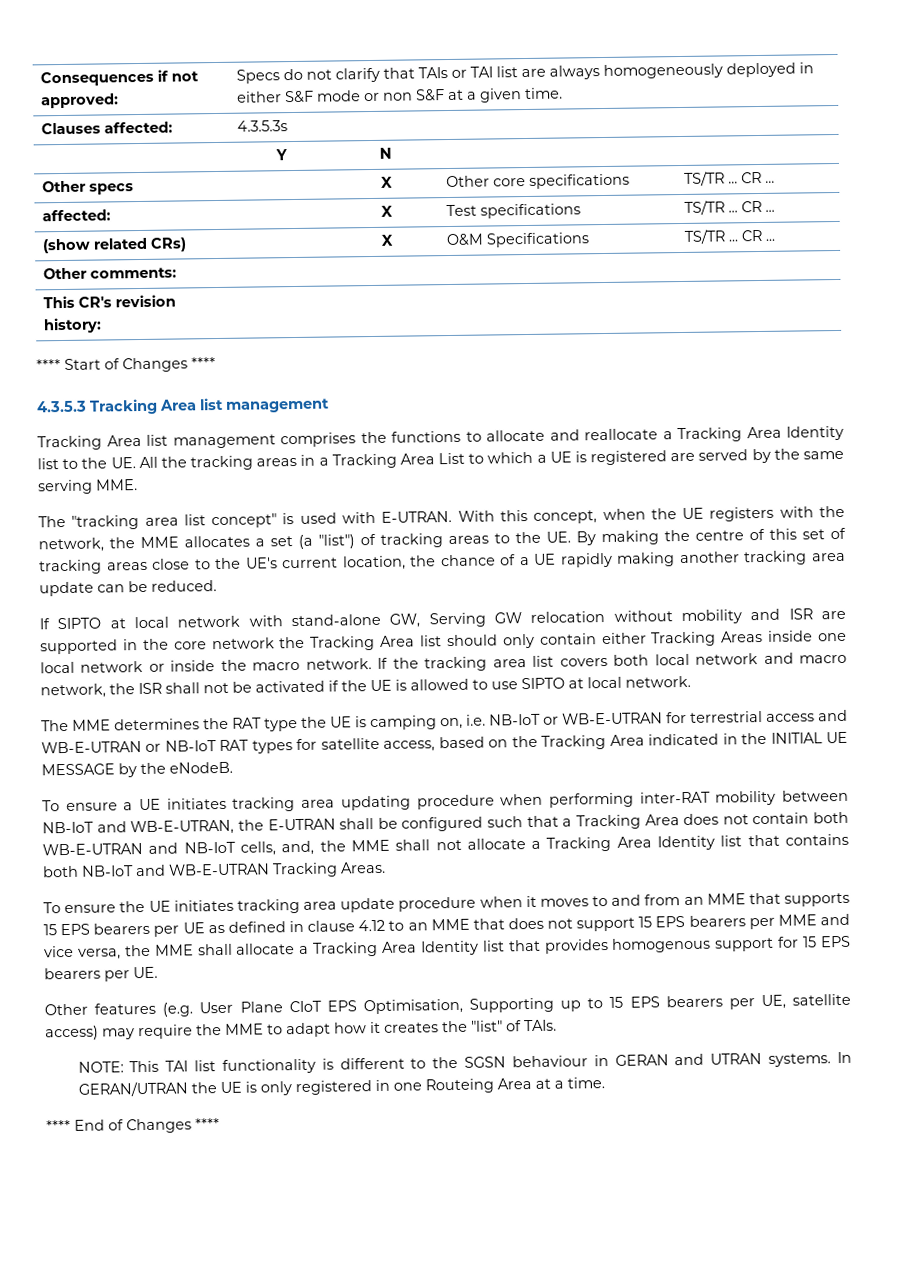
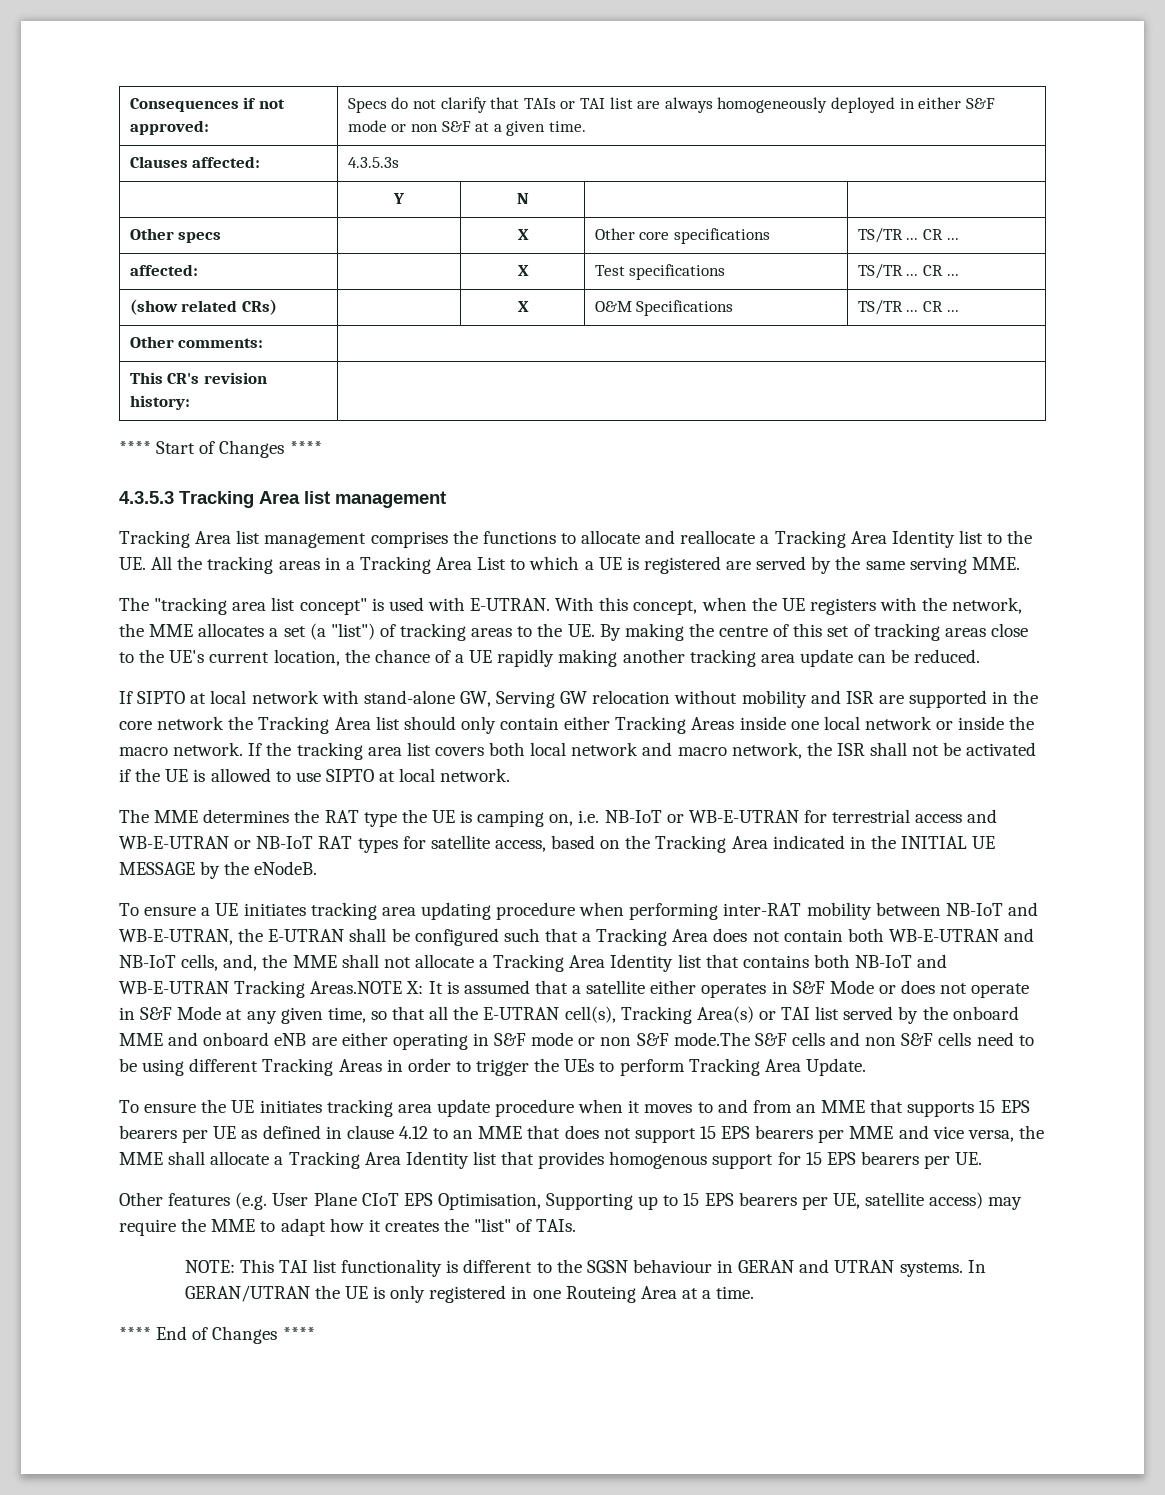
- To ensure a UE initiates tracking area updating procedure when performing inter-RAT mobility between NB-IoT and WB-E-UTRAN, the E-UTRAN shall be configured such that a Tracking Area does not contain both WB-E-UTRAN and NB-IoT cells, and, the MME shall not allocate a Tracking Area Identity list that contains both NB-IoT and WB-E-UTRAN Tracking Areas.
+ To ensure a UE initiates tracking area updating procedure when performing inter-RAT mobility between NB-IoT and WB-E-UTRAN, the E-UTRAN shall be configured such that a Tracking Area does not contain both WB-E-UTRAN and NB-IoT cells, and, the MME shall not allocate a Tracking Area Identity list that contains both NB-IoT and WB-E-UTRAN Tracking Areas.NOTE X: It is assumed that a satellite either operates in S&F Mode or does not operate in S&F Mode at any given time, so that all the E-UTRAN cell(s), Tracking Area(s) or TAI list served by the onboard MME and onboard eNB are either operating in S&F mode or non S&F mode.The S&F cells and non S&F cells need to be using different Tracking Areas in order to trigger the UEs to perform Tracking Area Update.

